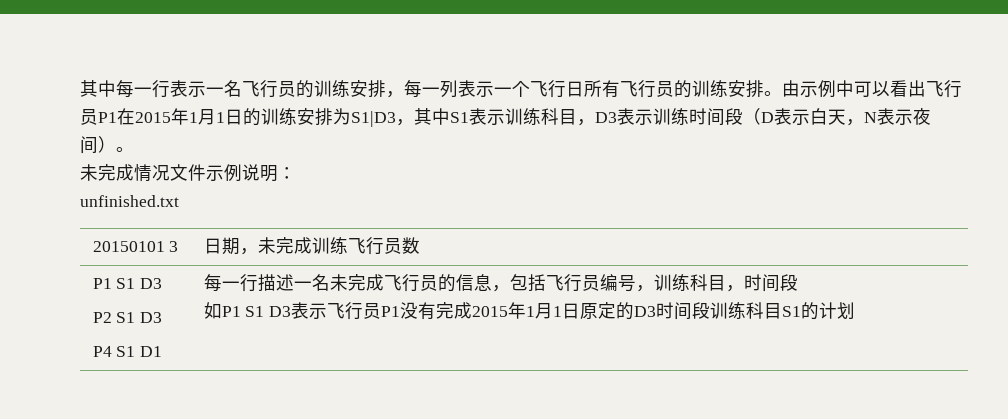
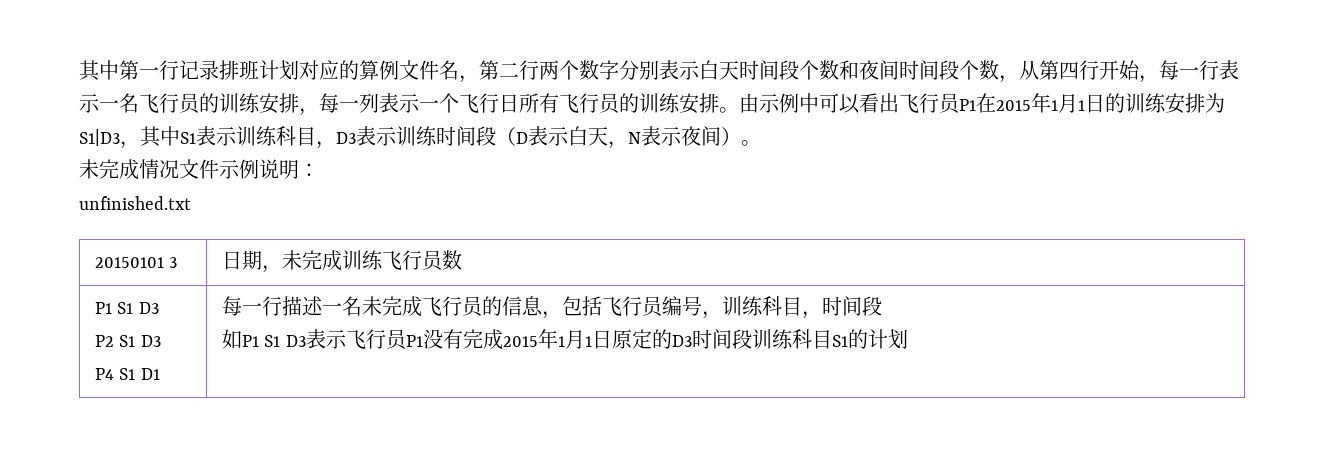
- 其中每一行表示一名飞行员的训练安排，每一列表示一个飞行日所有飞行员的训练安排。
+ 其中第一行记录排班计划对应的算例文件名，第二行两个数字分别表示白天时间段个数和夜间时间段个数，从第四行开始，每一行表示一名飞行员的训练安排，每一列表示一个飞行日所有飞行员的训练安排。

